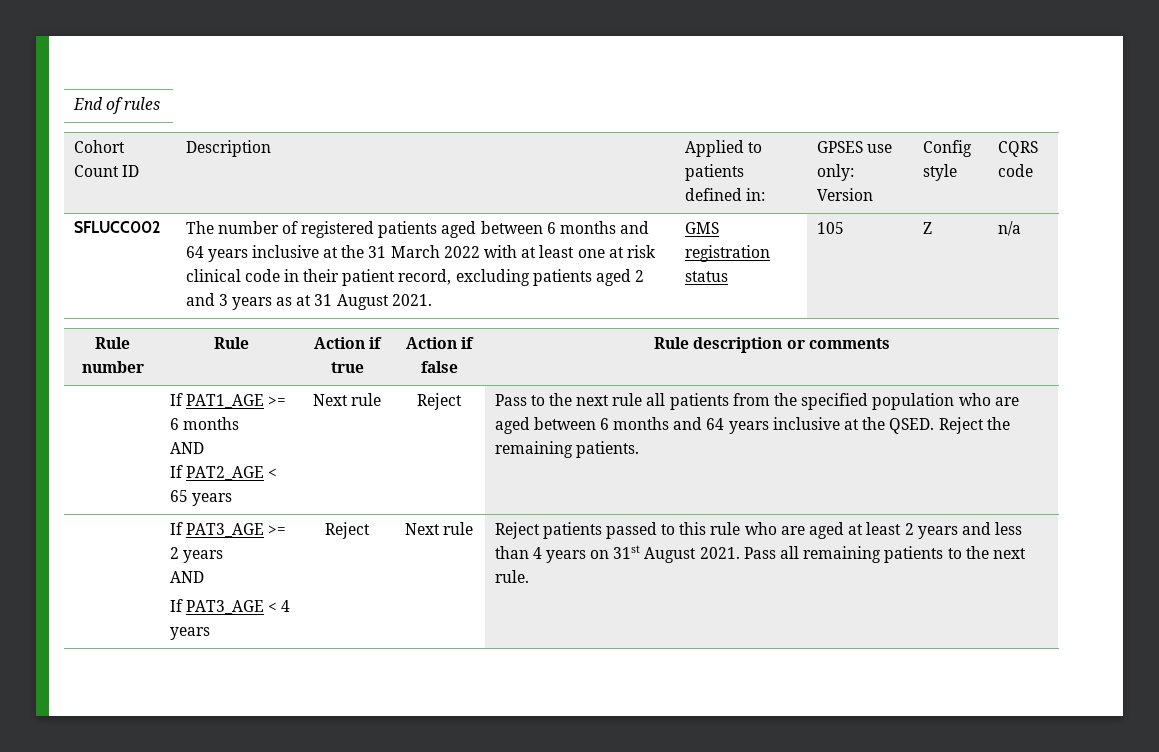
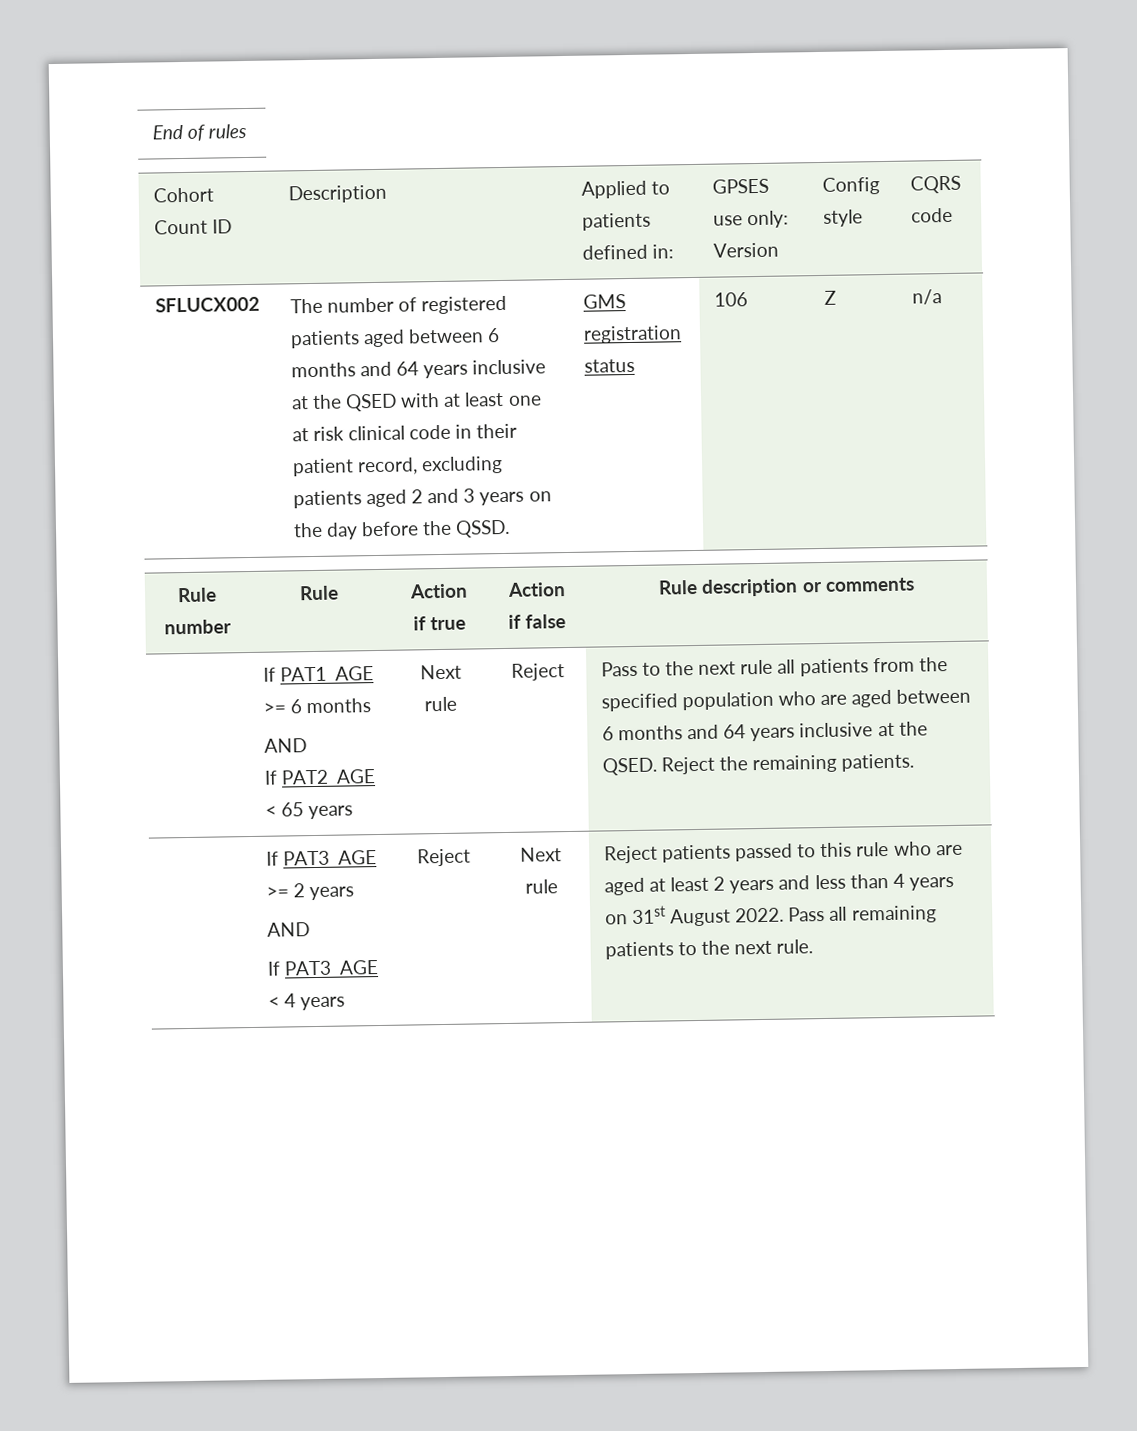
- SFLUCC002
+ SFLUCX002
- The number of registered patients aged between 6 months and 64 years inclusive at the 31 March 2022 with at least one at risk clinical code in their patient record, excluding patients aged 2 and 3 years as at 31 August 2021.
+ The number of registered patients aged between 6 months and 64 years inclusive at the QSED with at least one at risk clinical code in their patient record, excluding patients aged 2 and 3 years on the day before the QSSD.
- 105
+ 106
- Reject patients passed to this rule who are aged at least 2 years and less than 4 years on 31st August 2021.
+ Reject patients passed to this rule who are aged at least 2 years and less than 4 years on 31st August 2022.

